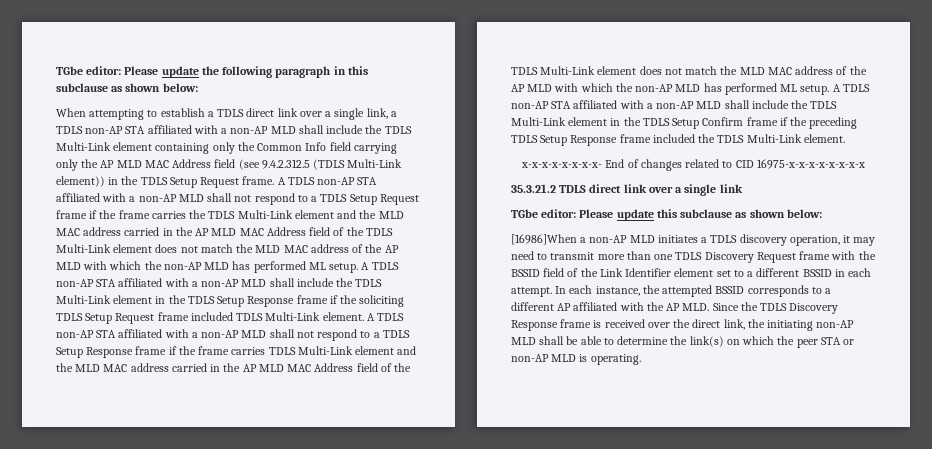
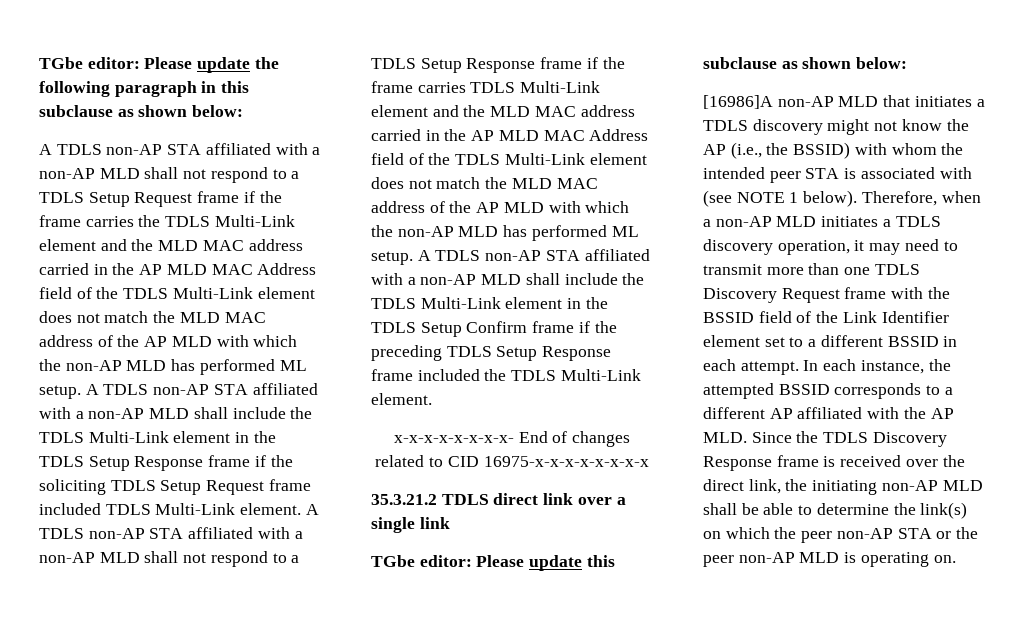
- When attempting to establish a TDLS direct link over a single link, a TDLS non-AP STA affiliated with a non-AP MLD shall include the TDLS Multi-Link element containing only the Common Info field carrying only the AP MLD MAC Address field (see 9.4.2.312.5 (TDLS Multi-Link element)) in the TDLS Setup Request frame.
- [16986]When a non-AP MLD initiates a TDLS discovery operation, it may need to transmit more than one TDLS Discovery Request frame with the BSSID field of the Link Identifier element set to a different BSSID in each attempt.
+ [16986]A non-AP MLD that initiates a TDLS discovery might not know the AP (i.e., the BSSID) with whom the intended peer STA is associated with (see NOTE 1 below). Therefore, when a non-AP MLD initiates a TDLS discovery operation, it may need to transmit more than one TDLS Discovery Request frame with the BSSID field of the Link Identifier element set to a different BSSID in each attempt.
- In each instance, the attempted BSSID corresponds to a different AP affiliated with the AP MLD. Since the TDLS Discovery Response frame is received over the direct link, the initiating non-AP MLD shall be able to determine the link(s) on which the peer STA or non-AP MLD is operating.
+ In each instance, the attempted BSSID corresponds to a different AP affiliated with the AP MLD. Since the TDLS Discovery Response frame is received over the direct link, the initiating non-AP MLD shall be able to determine the link(s) on which the peer non-AP STA or the peer non-AP MLD is operating on.

